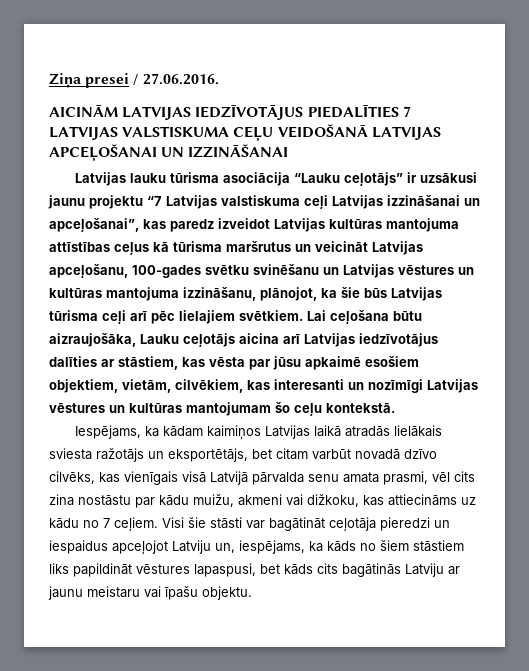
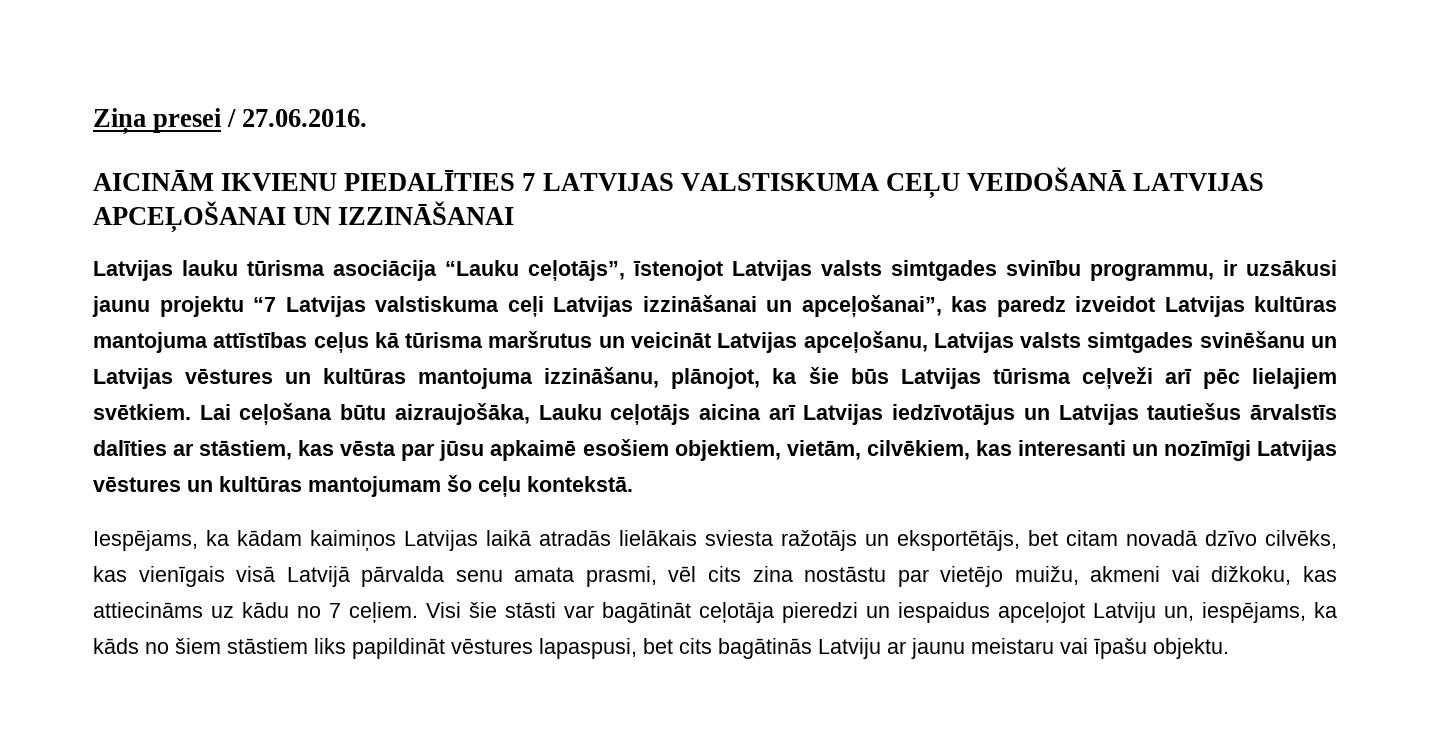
- AICINĀM LATVIJAS IEDZĪVOTĀJUS PIEDALĪTIES 7 LATVIJAS VALSTISKUMA CEĻU VEIDOŠANĀ LATVIJAS APCEĻOŠANAI UN IZZINĀŠANAI
+ AICINĀM IKVIENU PIEDALĪTIES 7 LATVIJAS VALSTISKUMA CEĻU VEIDOŠANĀ LATVIJAS APCEĻOŠANAI UN IZZINĀŠANAI
- Latvijas lauku tūrisma asociācija “Lauku ceļotājs” ir uzsākusi jaunu projektu “7 Latvijas valstiskuma ceļi Latvijas izzināšanai un apceļošanai”, kas paredz izveidot Latvijas kultūras mantojuma attīstības ceļus kā tūrisma maršrutus un veicināt Latvijas apceļošanu, 100-gades svētku svinēšanu un Latvijas vēstures un kultūras mantojuma izzināšanu, plānojot, ka šie būs Latvijas tūrisma ceļi arī pēc lielajiem svētkiem.
+ Latvijas lauku tūrisma asociācija “Lauku ceļotājs”, īstenojot Latvijas valsts simtgades svinību programmu, ir uzsākusi jaunu projektu “7 Latvijas valstiskuma ceļi Latvijas izzināšanai un apceļošanai”, kas paredz izveidot Latvijas kultūras mantojuma attīstības ceļus kā tūrisma maršrutus un veicināt Latvijas apceļošanu, Latvijas valsts simtgades svinēšanu un Latvijas vēstures un kultūras mantojuma izzināšanu, plānojot, ka šie būs Latvijas tūrisma ceļveži arī pēc lielajiem svētkiem.
- Lai ceļošana būtu aizraujošāka, Lauku ceļotājs aicina arī Latvijas iedzīvotājus dalīties ar stāstiem, kas vēsta par jūsu apkaimē esošiem objektiem, vietām, cilvēkiem, kas interesanti un nozīmīgi Latvijas vēstures un kultūras mantojumam šo ceļu kontekstā.
+ Lai ceļošana būtu aizraujošāka, Lauku ceļotājs aicina arī Latvijas iedzīvotājus un Latvijas tautiešus ārvalstīs dalīties ar stāstiem, kas vēsta par jūsu apkaimē esošiem objektiem, vietām, cilvēkiem, kas interesanti un nozīmīgi Latvijas vēstures un kultūras mantojumam šo ceļu kontekstā.
- Iespējams, ka kādam kaimiņos Latvijas laikā atradās lielākais sviesta ražotājs un eksportētājs, bet citam varbūt novadā dzīvo cilvēks, kas vienīgais visā Latvijā pārvalda senu amata prasmi, vēl cits zina nostāstu par kādu muižu, akmeni vai dižkoku, kas attiecināms uz kādu no 7 ceļiem.
+ Iespējams, ka kādam kaimiņos Latvijas laikā atradās lielākais sviesta ražotājs un eksportētājs, bet citam novadā dzīvo cilvēks, kas vienīgais visā Latvijā pārvalda senu amata prasmi, vēl cits zina nostāstu par vietējo muižu, akmeni vai dižkoku, kas attiecināms uz kādu no 7 ceļiem.
- Visi šie stāsti var bagātināt ceļotāja pieredzi un iespaidus apceļojot Latviju un, iespējams, ka kāds no šiem stāstiem liks papildināt vēstures lapaspusi, bet kāds cits bagātinās Latviju ar jaunu meistaru vai īpašu objektu.
+ Visi šie stāsti var bagātināt ceļotāja pieredzi un iespaidus apceļojot Latviju un, iespējams, ka kāds no šiem stāstiem liks papildināt vēstures lapaspusi, bet cits bagātinās Latviju ar jaunu meistaru vai īpašu objektu.

